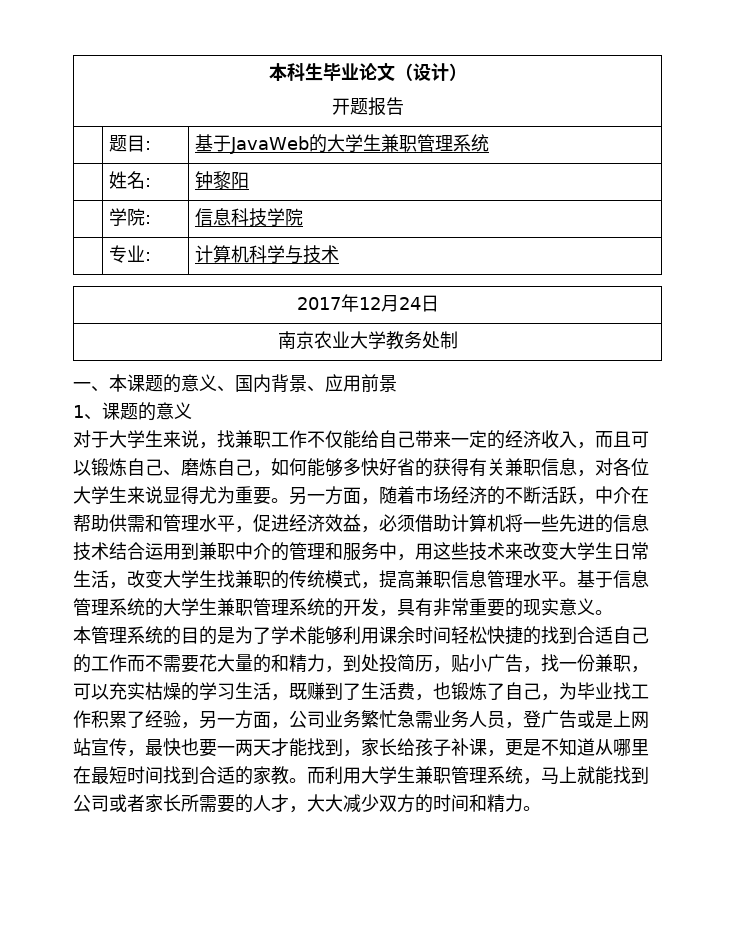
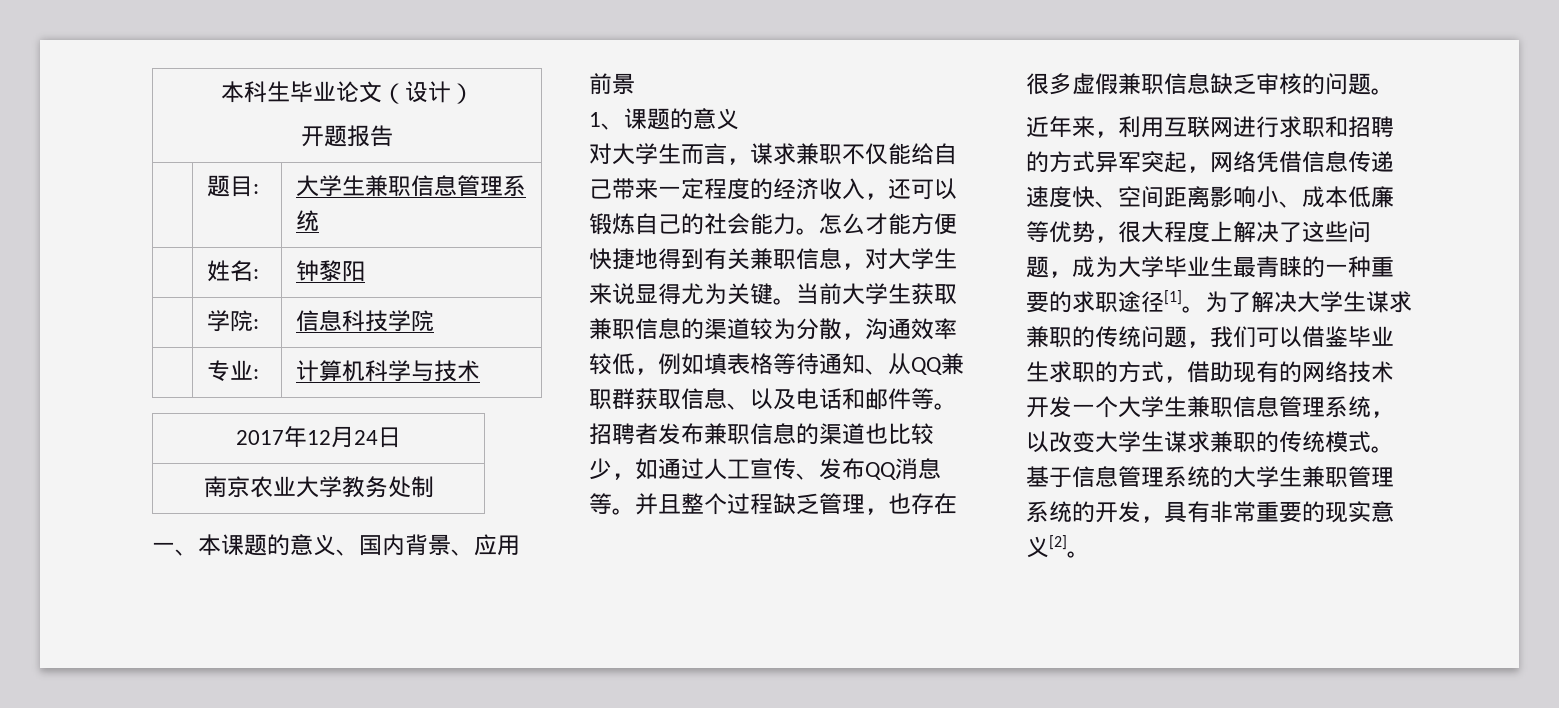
- | 题目: | 基于JavaWeb的大学生兼职管理系统
+ | 题目: | 大学生兼职信息管理系统
- 对于大学生来说，找兼职工作不仅能给自己带来一定的经济收入，而且可以锻炼自己、磨炼自己，如何能够多快好省的获得有关兼职信息，对各位大学生来说显得尤为重要。另一方面，随着市场经济的不断活跃，中介在帮助供需和管理水平，促进经济效益，必须借助计算机将一些先进的信息技术结合运用到兼职中介的管理和服务中，用这些技术来改变大学生日常生活，改变大学生找兼职的传统模式，提高兼职信息管理水平。
+ 对大学生而言，谋求兼职不仅能给自己带来一定程度的经济收入，还可以锻炼自己的社会能力。怎么才能方便快捷地得到有关兼职信息，对大学生来说显得尤为关键。当前大学生获取兼职信息的渠道较为分散，沟通效率较低，例如填表格等待通知、从QQ兼职群获取信息、以及电话和邮件等。招聘者发布兼职信息的渠道也比较少，如通过人工宣传、发布QQ消息等。并且整个过程缺乏管理，也存在很多虚假兼职信息缺乏审核的问题。
+ 近年来，利用互联网进行求职和招聘的方式异军突起，网络凭借信息传递速度快、空间距离影响小、成本低廉等优势，很大程度上解决了这些问题，成为大学毕业生最青睐的一种重要的求职途径[1]。为了解决大学生谋求兼职的传统问题，我们可以借鉴毕业生求职的方式，借助现有的网络技术开发一个大学生兼职信息管理系统，以改变大学生谋求兼职的传统模式。
- 基于信息管理系统的大学生兼职管理系统的开发，具有非常重要的现实意义。
- 本管理系统的目的是为了学术能够利用课余时间轻松快捷的找到合适自己的工作而不需要花大量的和精力，到处投简历，贴小广告，找一份兼职，可以充实枯燥的学习生活，既赚到了生活费，也锻炼了自己，为毕业找工作积累了经验，另一方面，公司业务繁忙急需业务人员，登广告或是上网站宣传，最快也要一两天才能找到，家长给孩子补课，更是不知道从哪里在最短时间找到合适的家教。而利用大学生兼职管理系统，马上就能找到公司或者家长所需要的人才，大大减少双方的时间和精力。
+ 基于信息管理系统的大学生兼职管理系统的开发，具有非常重要的现实意义[2]。

